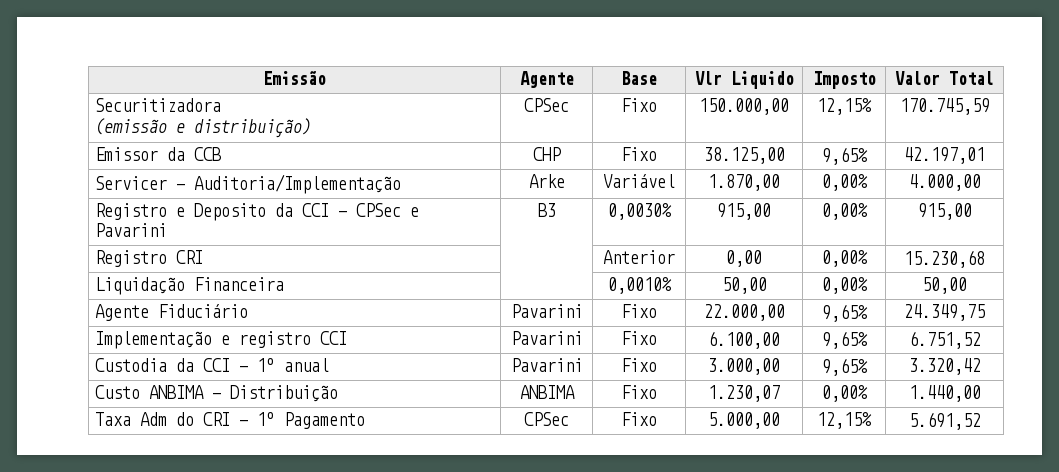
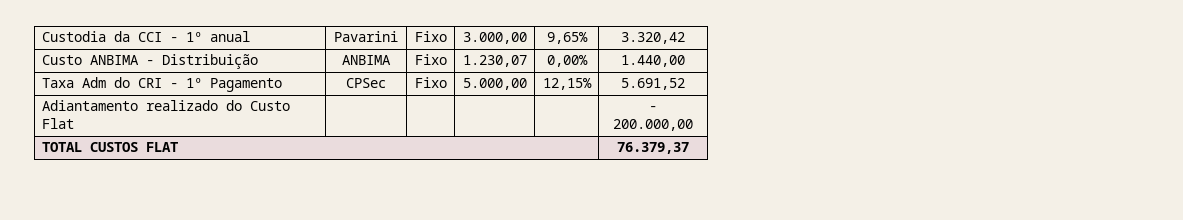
- Emissão | Agente | Base | Vlr Liquido | Imposto | Valor Total
- Securitizadora
- (emissão e distribuição) | CPSec | Fixo | 150.000,00 | 12,15% | 170.745,59
- Emissor da CCB | CHP | Fixo | 38.125,00 | 9,65% | 42.197,01
- Servicer - Auditoria/Implementação | Arke | Variável | 1.870,00 | 0,00% | 4.000,00
- Registro e Deposito da CCI - CPSec e Pavarini | B3 | 0,0030% | 915,00 | 0,00% | 915,00
- Registro CRI | | Anterior | 0,00 | 0,00% | 15.230,68
- Liquidação Financeira | | 0,0010% | 50,00 | 0,00% | 50,00
- Agente Fiduciário | Pavarini | Fixo | 22.000,00 | 9,65% | 24.349,75
- Implementação e registro CCI | Pavarini | Fixo | 6.100,00 | 9,65% | 6.751,52
+ Adiantamento realizado do Custo Flat | | | | | - 200.000,00
+ TOTAL CUSTOS FLAT | 76.379,37

